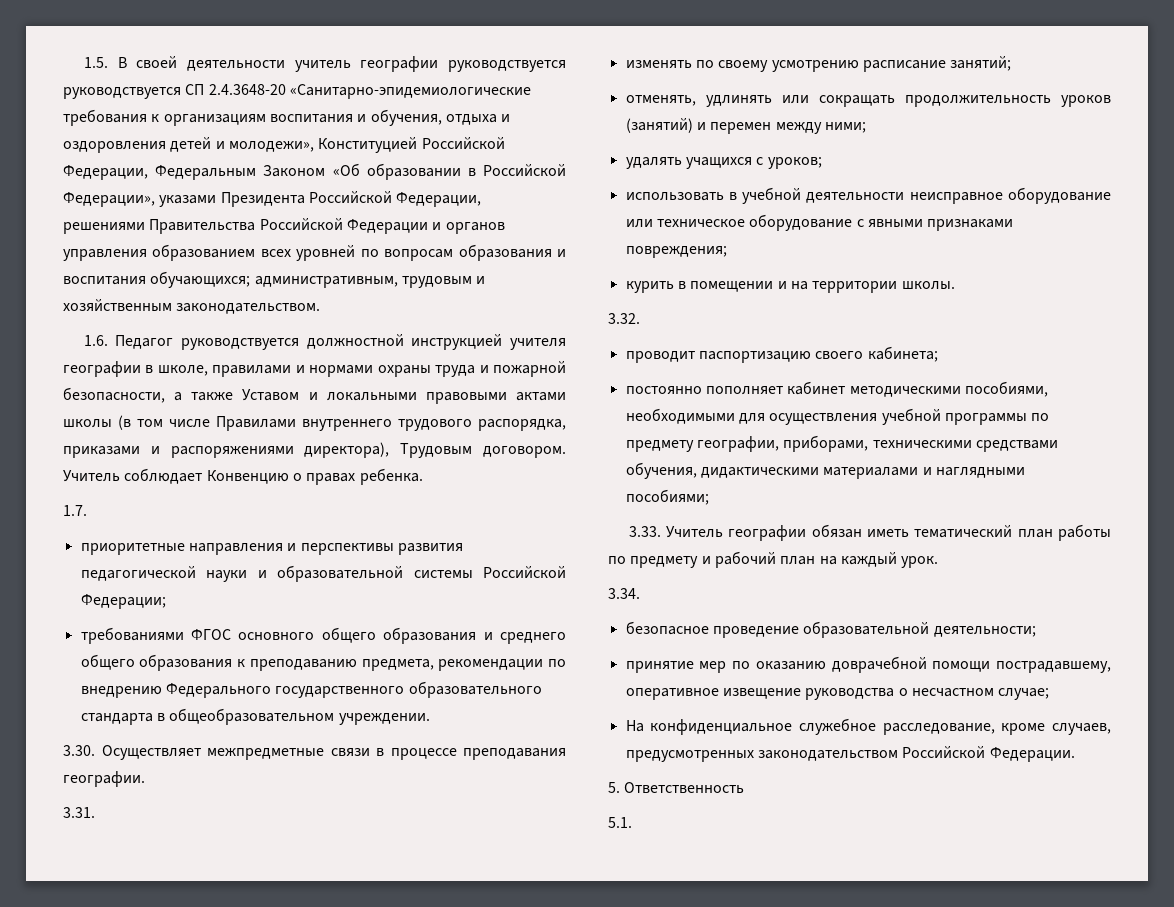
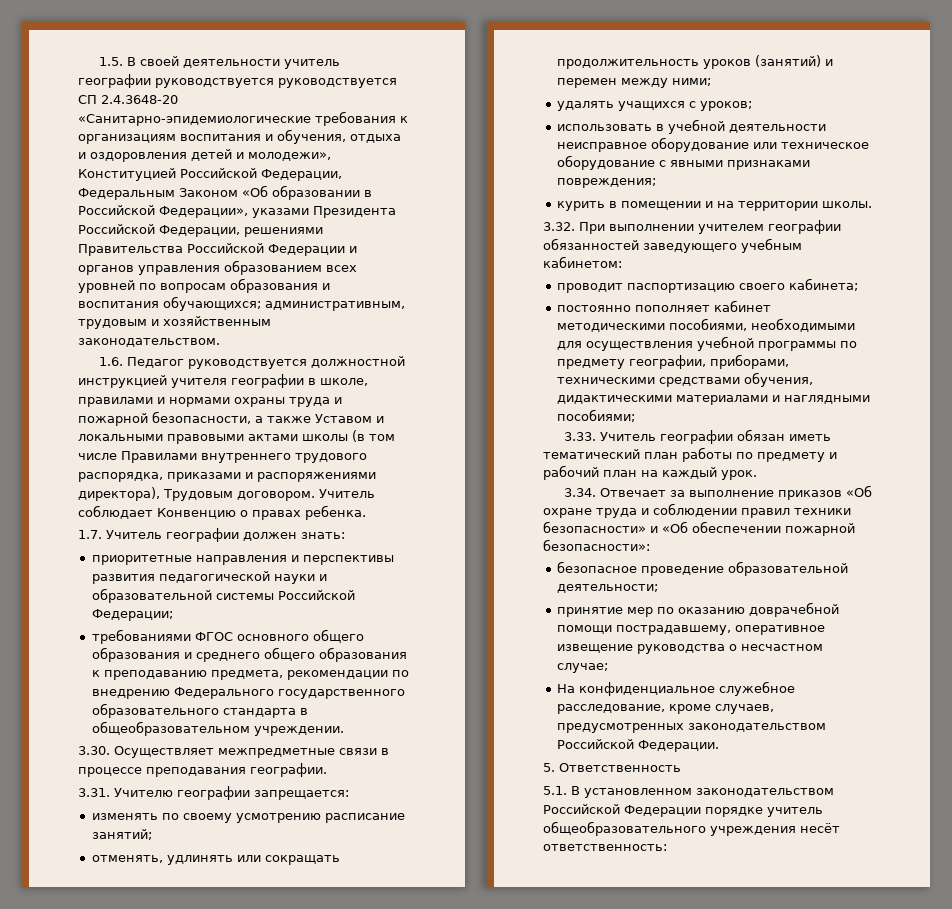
- 1.7.
+ 1.7. Учитель географии должен знать:
- 3.31.
+ 3.31. Учителю географии запрещается:
- 3.32.
+ 3.32. При выполнении учителем географии обязанностей заведующего учебным кабинетом:
- 3.34.
+ 3.34. Отвечает за выполнение приказов «Об охране труда и соблюдении правил техники безопасности» и «Об обеспечении пожарной безопасности»:
- 5.1.
+ 5.1. В установленном законодательством Российской Федерации порядке учитель общеобразовательного учреждения несёт ответственность:

